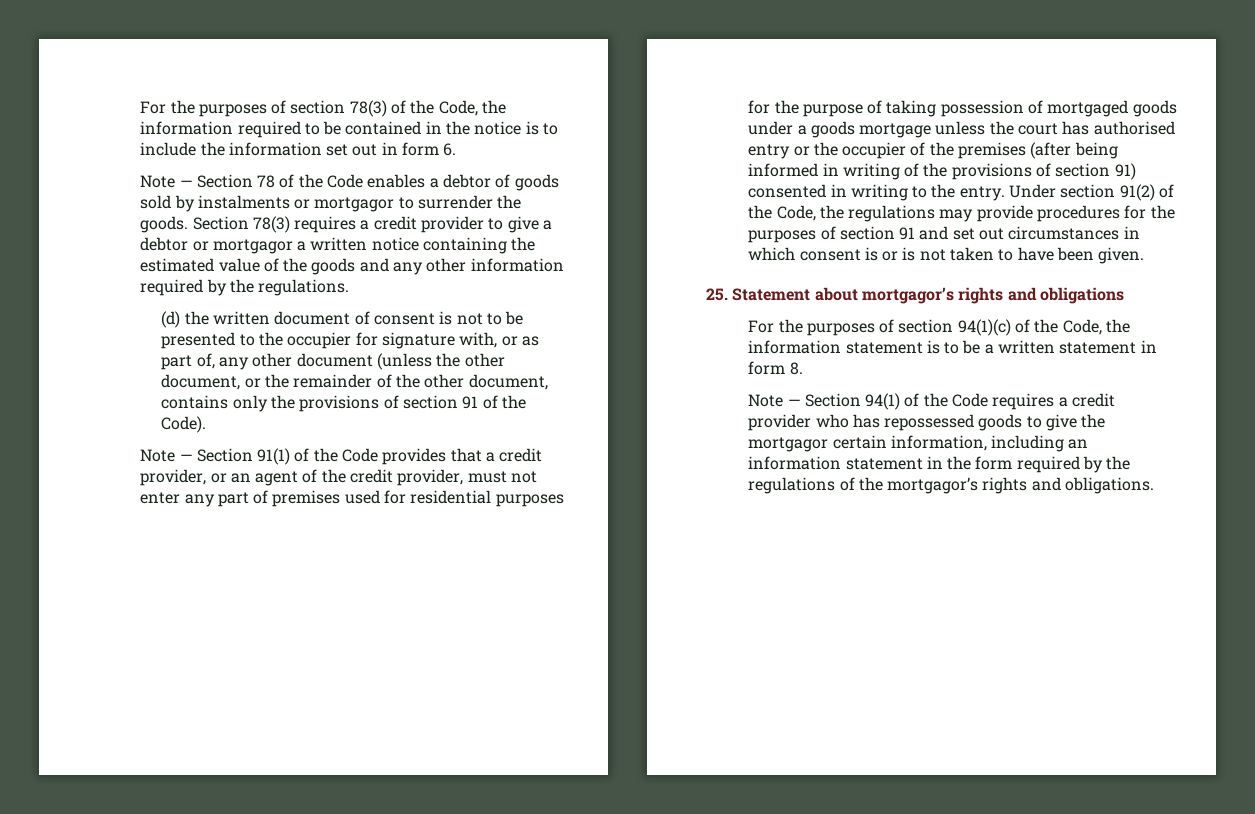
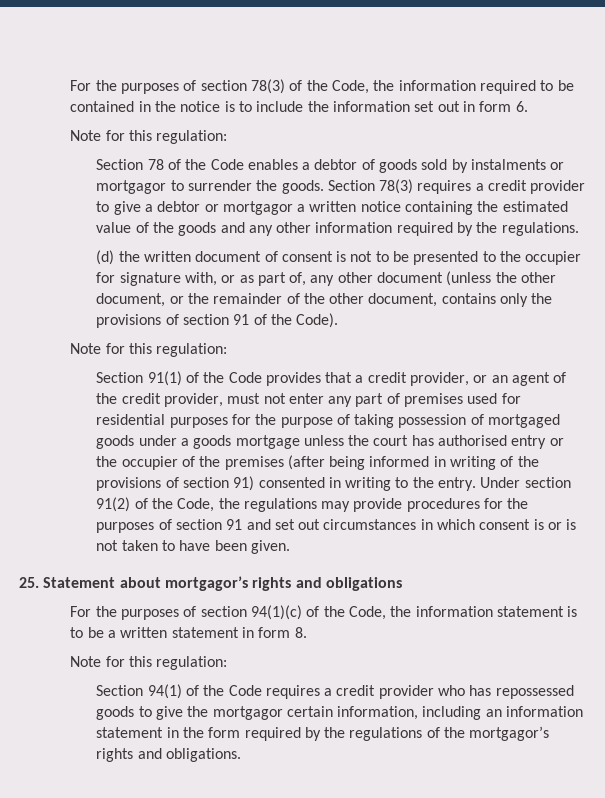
  For the purposes of section 78(3) of the Code, the information required to be contained in the notice is to include the information set out in form 6.
- Note — Section 78 of the Code enables a debtor of goods sold by instalments or mortgagor to surrender the goods.
+ Note for this regulation:
+ Section 78 of the Code enables a debtor of goods sold by instalments or mortgagor to surrender the goods.
  (d) the written document of consent is not to be presented to the occupier for signature with, or as part of, any other document (unless the other document, or the remainder of the other document, contains only the provisions of section 91 of the Code).
- Note — Section 91(1) of the Code provides that a credit provider, or an agent of the credit provider, must not enter any part of premises used for residential purposes for the purpose of taking possession of mortgaged goods under a goods mortgage unless the court has authorised entry or the occupier of the premises (after being informed in writing of the provisions of section 91) consented in writing to the entry.
+ Note for this regulation:
+ Section 91(1) of the Code provides that a credit provider, or an agent of the credit provider, must not enter any part of premises used for residential purposes for the purpose of taking possession of mortgaged goods under a goods mortgage unless the court has authorised entry or the occupier of the premises (after being informed in writing of the provisions of section 91) consented in writing to the entry.
  For the purposes of section 94(1)(c) of the Code, the information statement is to be a written statement in form 8.
- Note — Section 94(1) of the Code requires a credit provider who has repossessed goods to give the mortgagor certain information, including an information statement in the form required by the regulations of the mortgagor’s rights and obligations.
+ Note for this regulation:
+ Section 94(1) of the Code requires a credit provider who has repossessed goods to give the mortgagor certain information, including an information statement in the form required by the regulations of the mortgagor’s rights and obligations.

